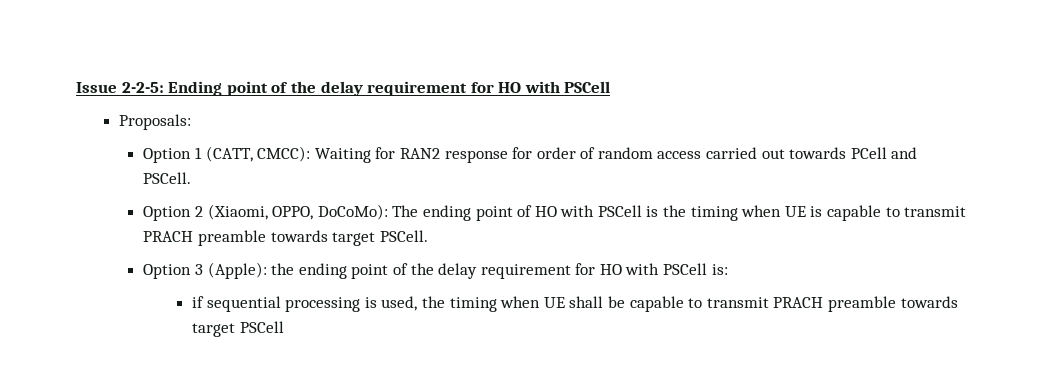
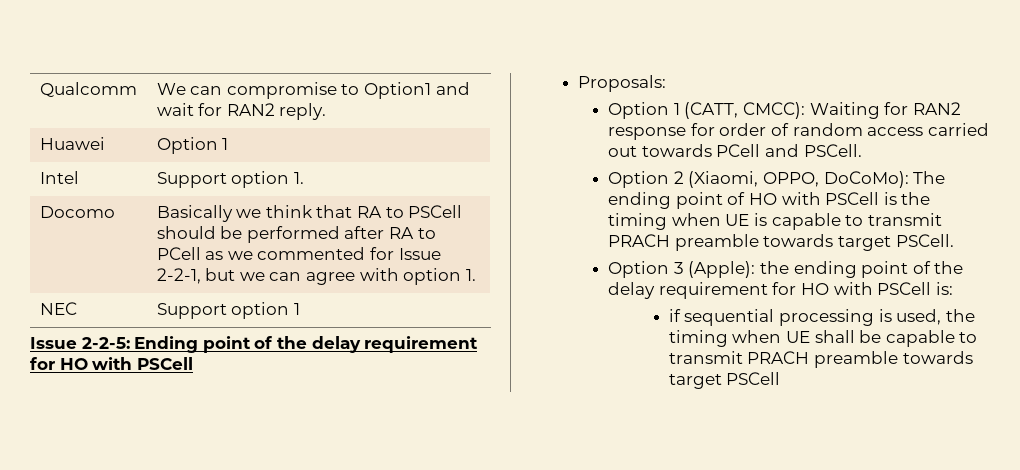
+ Qualcomm | We can compromise to Option1 and wait for RAN2 reply.
+ Huawei | Option 1
+ Intel | Support option 1.
+ Docomo | Basically we think that RA to PSCell should be performed after RA to PCell as we commented for Issue 2-2-1, but we can agree with option 1.
+ NEC | Support option 1

